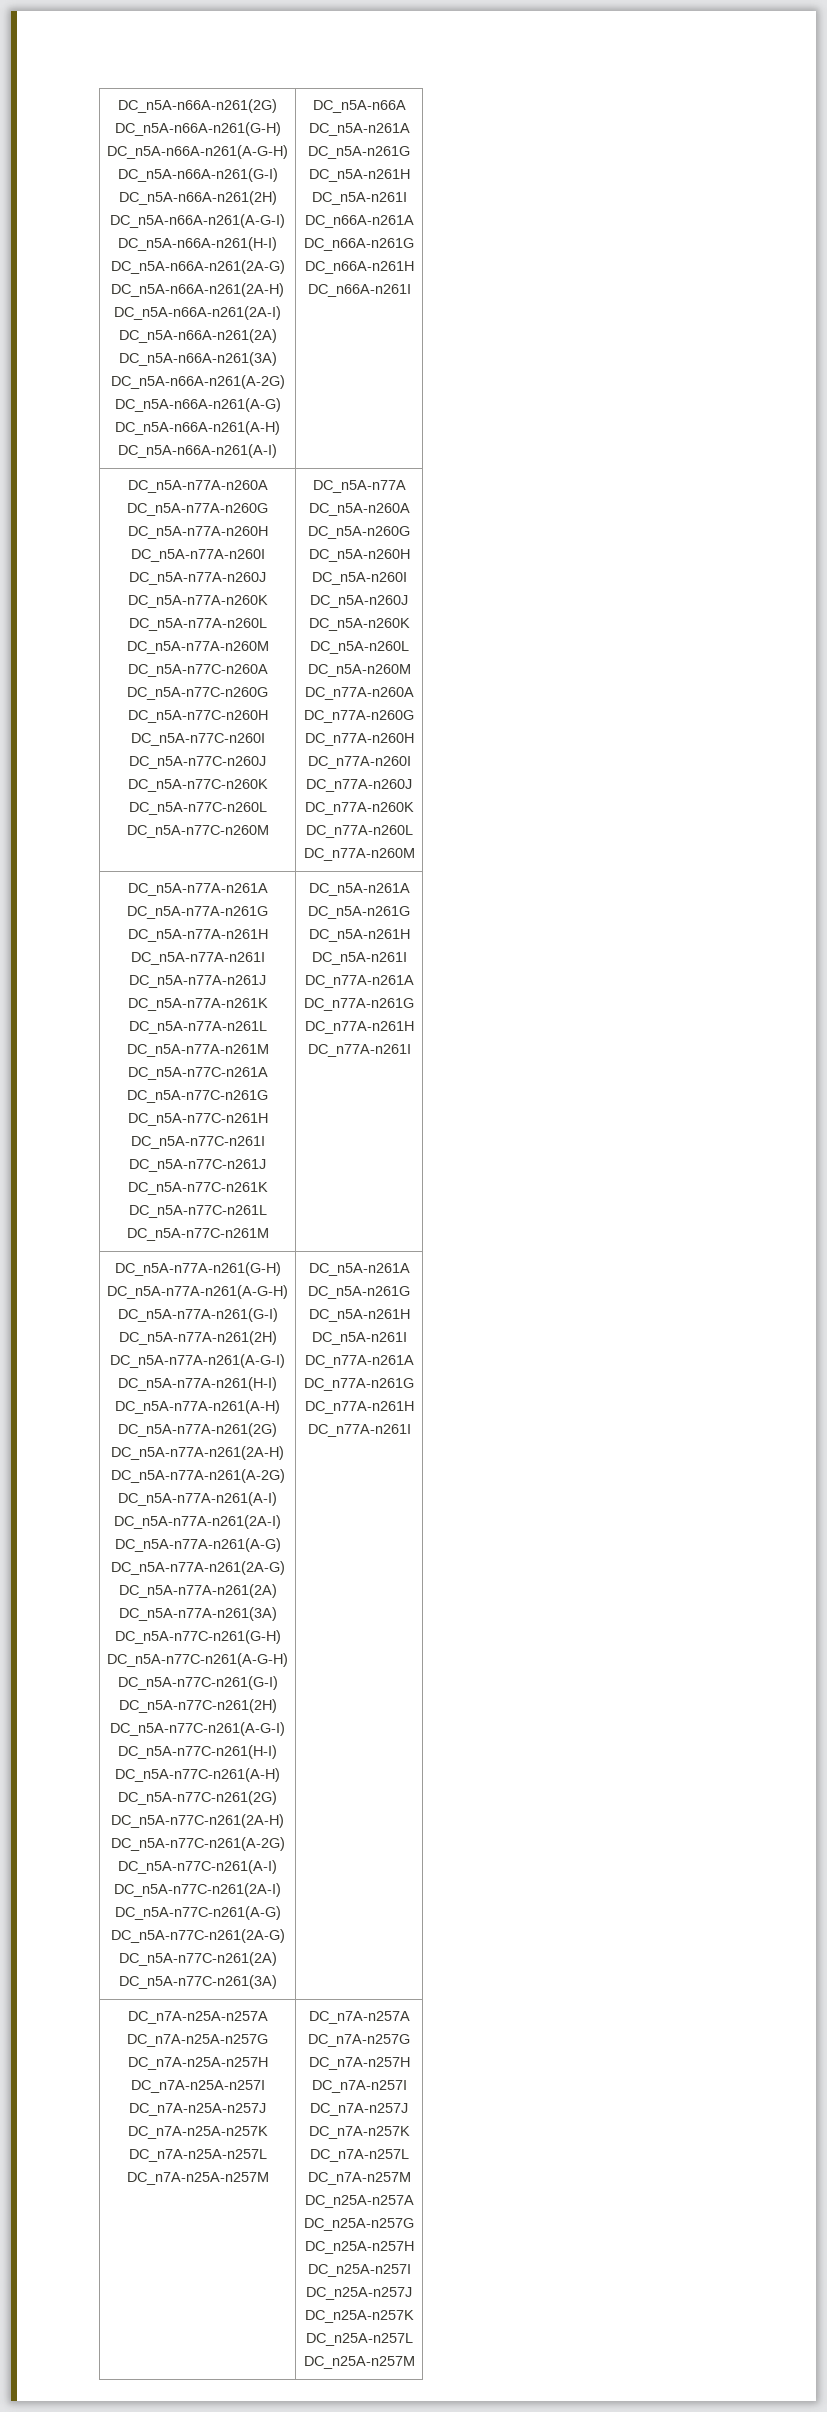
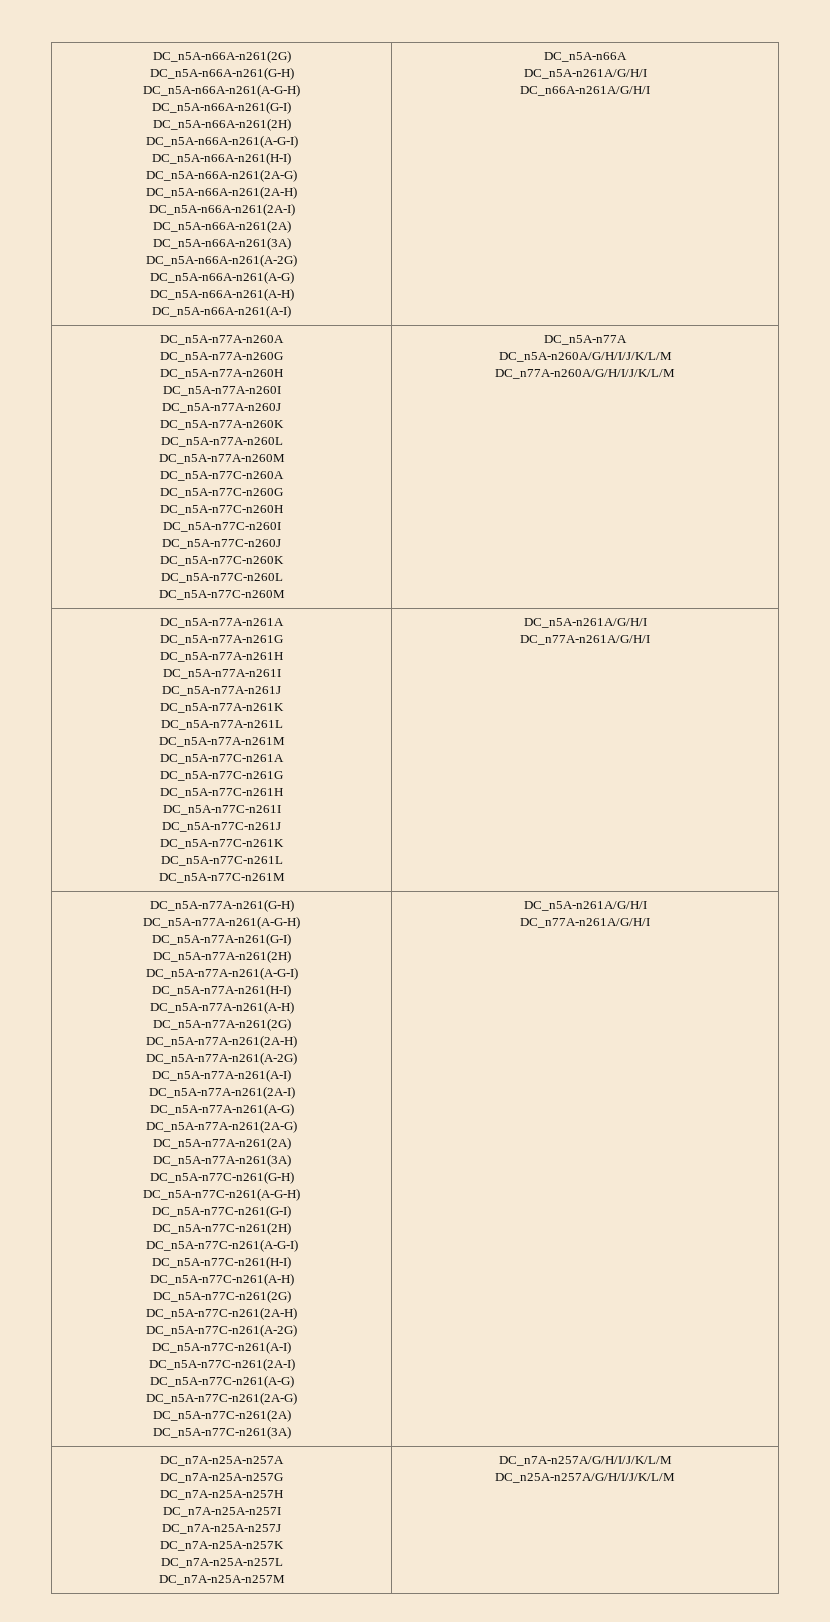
  DC_n5A-n66A-n261(2G)
  DC_n5A-n66A-n261(G-H)
  DC_n5A-n66A-n261(A-G-H)
  DC_n5A-n66A-n261(G-I)
  DC_n5A-n66A-n261(2H)
  DC_n5A-n66A-n261(A-G-I)
  DC_n5A-n66A-n261(H-I)
  DC_n5A-n66A-n261(2A-G)
  DC_n5A-n66A-n261(2A-H)
  DC_n5A-n66A-n261(2A-I)
  DC_n5A-n66A-n261(2A)
  DC_n5A-n66A-n261(3A)
  DC_n5A-n66A-n261(A-2G)
  DC_n5A-n66A-n261(A-G)
  DC_n5A-n66A-n261(A-H)
  DC_n5A-n66A-n261(A-I) | DC_n5A-n66A
- DC_n5A-n261A
- DC_n5A-n261G
- DC_n5A-n261H
- DC_n5A-n261I
- DC_n66A-n261A
- DC_n66A-n261G
- DC_n66A-n261H
- DC_n66A-n261I
+ DC_n5A-n261A/G/H/I
+ DC_n66A-n261A/G/H/I
  DC_n5A-n77A-n260A
  DC_n5A-n77A-n260G
  DC_n5A-n77A-n260H
  DC_n5A-n77A-n260I
  DC_n5A-n77A-n260J
  DC_n5A-n77A-n260K
  DC_n5A-n77A-n260L
  DC_n5A-n77A-n260M
  DC_n5A-n77C-n260A
  DC_n5A-n77C-n260G
  DC_n5A-n77C-n260H
  DC_n5A-n77C-n260I
  DC_n5A-n77C-n260J
  DC_n5A-n77C-n260K
  DC_n5A-n77C-n260L
  DC_n5A-n77C-n260M | DC_n5A-n77A
- DC_n5A-n260A
- DC_n5A-n260G
- DC_n5A-n260H
- DC_n5A-n260I
- DC_n5A-n260J
- DC_n5A-n260K
- DC_n5A-n260L
- DC_n5A-n260M
- DC_n77A-n260A
- DC_n77A-n260G
- DC_n77A-n260H
- DC_n77A-n260I
- DC_n77A-n260J
- DC_n77A-n260K
- DC_n77A-n260L
- DC_n77A-n260M
+ DC_n5A-n260A/G/H/I/J/K/L/M
+ DC_n77A-n260A/G/H/I/J/K/L/M
  DC_n5A-n77A-n261A
  DC_n5A-n77A-n261G
  DC_n5A-n77A-n261H
  DC_n5A-n77A-n261I
  DC_n5A-n77A-n261J
  DC_n5A-n77A-n261K
  DC_n5A-n77A-n261L
  DC_n5A-n77A-n261M
  DC_n5A-n77C-n261A
  DC_n5A-n77C-n261G
  DC_n5A-n77C-n261H
  DC_n5A-n77C-n261I
  DC_n5A-n77C-n261J
  DC_n5A-n77C-n261K
  DC_n5A-n77C-n261L
- DC_n5A-n77C-n261M | DC_n5A-n261A
- DC_n5A-n261G
- DC_n5A-n261H
- DC_n5A-n261I
- DC_n77A-n261A
- DC_n77A-n261G
- DC_n77A-n261H
- DC_n77A-n261I
+ DC_n5A-n77C-n261M | DC_n5A-n261A/G/H/I
+ DC_n77A-n261A/G/H/I
  DC_n5A-n77A-n261(G-H)
  DC_n5A-n77A-n261(A-G-H)
  DC_n5A-n77A-n261(G-I)
  DC_n5A-n77A-n261(2H)
  DC_n5A-n77A-n261(A-G-I)
  DC_n5A-n77A-n261(H-I)
  DC_n5A-n77A-n261(A-H)
  DC_n5A-n77A-n261(2G)
  DC_n5A-n77A-n261(2A-H)
  DC_n5A-n77A-n261(A-2G)
  DC_n5A-n77A-n261(A-I)
  DC_n5A-n77A-n261(2A-I)
  DC_n5A-n77A-n261(A-G)
  DC_n5A-n77A-n261(2A-G)
  DC_n5A-n77A-n261(2A)
  DC_n5A-n77A-n261(3A)
  DC_n5A-n77C-n261(G-H)
  DC_n5A-n77C-n261(A-G-H)
  DC_n5A-n77C-n261(G-I)
  DC_n5A-n77C-n261(2H)
  DC_n5A-n77C-n261(A-G-I)
  DC_n5A-n77C-n261(H-I)
  DC_n5A-n77C-n261(A-H)
  DC_n5A-n77C-n261(2G)
  DC_n5A-n77C-n261(2A-H)
  DC_n5A-n77C-n261(A-2G)
  DC_n5A-n77C-n261(A-I)
  DC_n5A-n77C-n261(2A-I)
  DC_n5A-n77C-n261(A-G)
  DC_n5A-n77C-n261(2A-G)
  DC_n5A-n77C-n261(2A)
- DC_n5A-n77C-n261(3A) | DC_n5A-n261A
- DC_n5A-n261G
- DC_n5A-n261H
- DC_n5A-n261I
- DC_n77A-n261A
- DC_n77A-n261G
- DC_n77A-n261H
- DC_n77A-n261I
+ DC_n5A-n77C-n261(3A) | DC_n5A-n261A/G/H/I
+ DC_n77A-n261A/G/H/I
  DC_n7A-n25A-n257A
  DC_n7A-n25A-n257G
  DC_n7A-n25A-n257H
  DC_n7A-n25A-n257I
  DC_n7A-n25A-n257J
  DC_n7A-n25A-n257K
  DC_n7A-n25A-n257L
- DC_n7A-n25A-n257M | DC_n7A-n257A
- DC_n7A-n257G
- DC_n7A-n257H
- DC_n7A-n257I
- DC_n7A-n257J
- DC_n7A-n257K
- DC_n7A-n257L
- DC_n7A-n257M
- DC_n25A-n257A
- DC_n25A-n257G
- DC_n25A-n257H
- DC_n25A-n257I
- DC_n25A-n257J
- DC_n25A-n257K
- DC_n25A-n257L
- DC_n25A-n257M
+ DC_n7A-n25A-n257M | DC_n7A-n257A/G/H/I/J/K/L/M
+ DC_n25A-n257A/G/H/I/J/K/L/M

